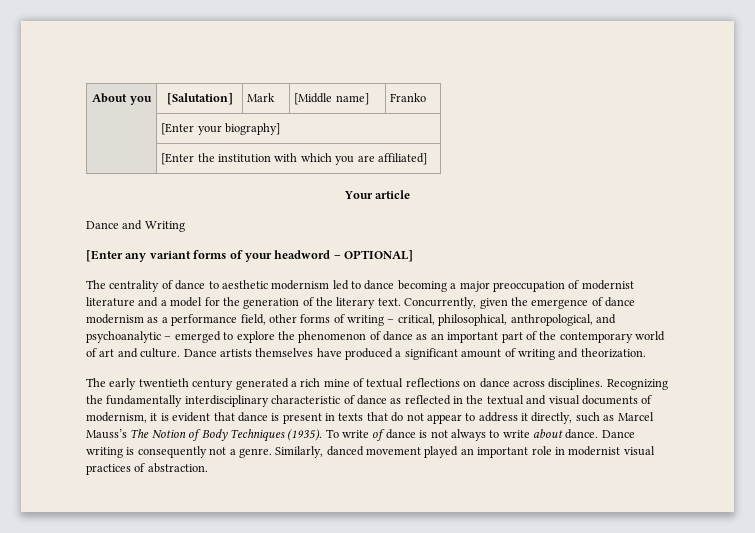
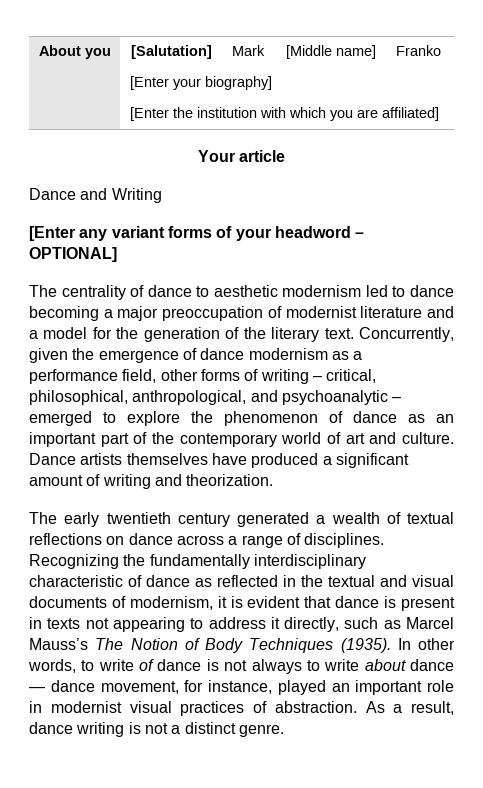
- The early twentieth century generated a rich mine of textual reflections on dance across disciplines.
+ The early twentieth century generated a wealth of textual reflections on dance across a range of disciplines.
- Recognizing the fundamentally interdisciplinary characteristic of dance as reflected in the textual and visual documents of modernism, it is evident that dance is present in texts that do not appear to address it directly, such as Marcel Mauss’s The Notion of Body Techniques (1935).
+ Recognizing the fundamentally interdisciplinary characteristic of dance as reflected in the textual and visual documents of modernism, it is evident that dance is present in texts not appearing to address it directly, such as Marcel Mauss’s The Notion of Body Techniques (1935).
- To write of dance is not always to write about dance. Dance writing is consequently not a genre. Similarly, danced movement played an important role in modernist visual practices of abstraction.
+ In other words, to write of dance is not always to write about dance — dance movement, for instance, played an important role in modernist visual practices of abstraction.
+ As a result, dance writing is not a distinct genre.

